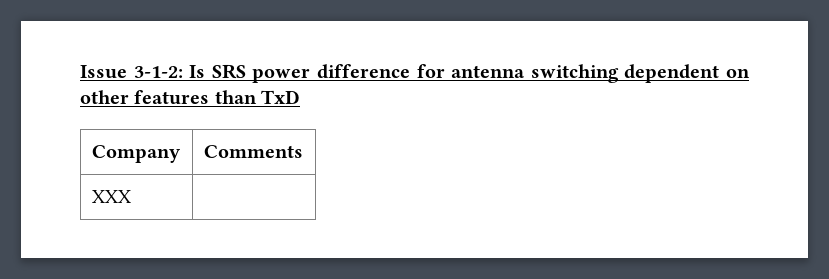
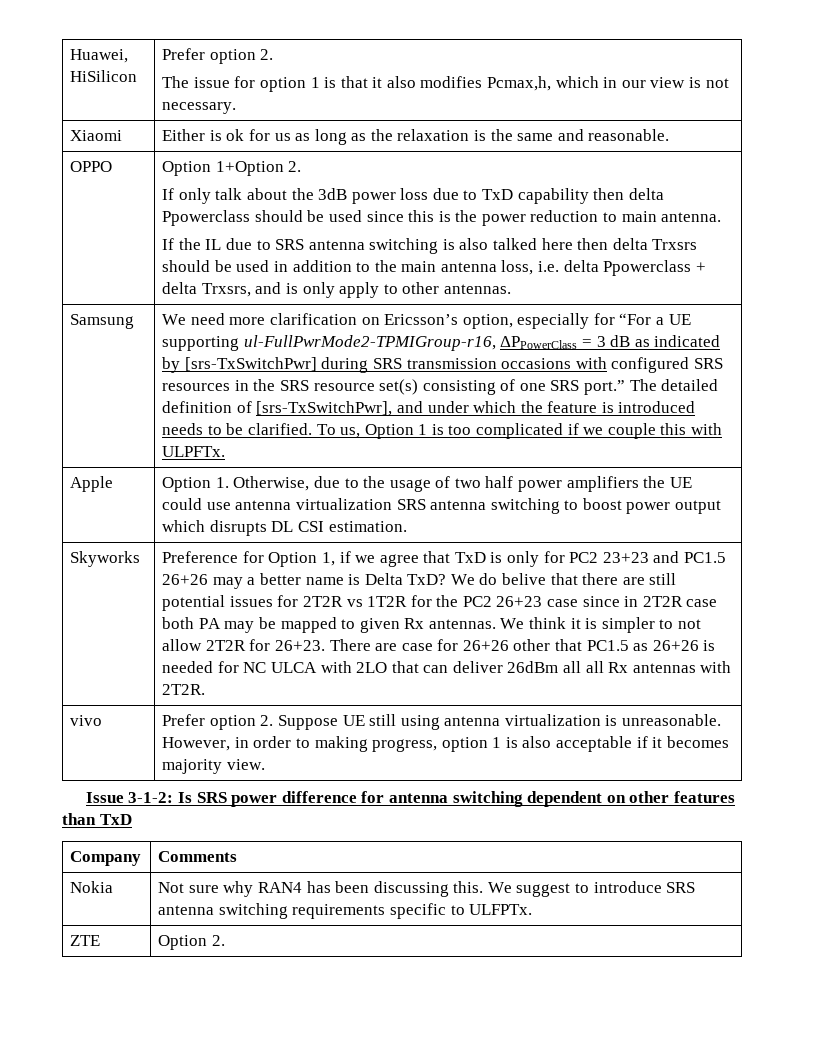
+ Huawei, HiSilicon | Prefer option 2.
+ The issue for option 1 is that it also modifies Pcmax,h, which in our view is not necessary.
+ Xiaomi | Either is ok for us as long as the relaxation is the same and reasonable.
+ OPPO | Option 1+Option 2.
+ If only talk about the 3dB power loss due to TxD capability then delta Ppowerclass should be used since this is the power reduction to main antenna.
+ If the IL due to SRS antenna switching is also talked here then delta Trxsrs should be used in addition to the main antenna loss, i.e. delta Ppowerclass + delta Trxsrs, and is only apply to other antennas.
+ Samsung | We need more clarification on Ericsson’s option, especially for “For a UE supporting ul-FullPwrMode2-TPMIGroup-r16, ΔPPowerClass = 3 dB as indicated by [srs-TxSwitchPwr] during SRS transmission occasions with configured SRS resources in the SRS resource set(s) consisting of one SRS port.” The detailed definition of [srs-TxSwitchPwr], and under which the feature is introduced needs to be clarified. To us, Option 1 is too complicated if we couple this with ULPFTx.
+ Apple | Option 1. Otherwise, due to the usage of two half power amplifiers the UE could use antenna virtualization SRS antenna switching to boost power output which disrupts DL CSI estimation.
+ Skyworks | Preference for Option 1, if we agree that TxD is only for PC2 23+23 and PC1.5 26+26 may a better name is Delta TxD? We do belive that there are still potential issues for 2T2R vs 1T2R for the PC2 26+23 case since in 2T2R case both PA may be mapped to given Rx antennas. We think it is simpler to not allow 2T2R for 26+23. There are case for 26+26 other that PC1.5 as 26+26 is needed for NC ULCA with 2LO that can deliver 26dBm all all Rx antennas with 2T2R.
+ vivo | Prefer option 2. Suppose UE still using antenna virtualization is unreasonable. However, in order to making progress, option 1 is also acceptable if it becomes majority view.
- XXX |
+ Nokia | Not sure why RAN4 has been discussing this. We suggest to introduce SRS antenna switching requirements specific to ULFPTx.
+ ZTE | Option 2.

